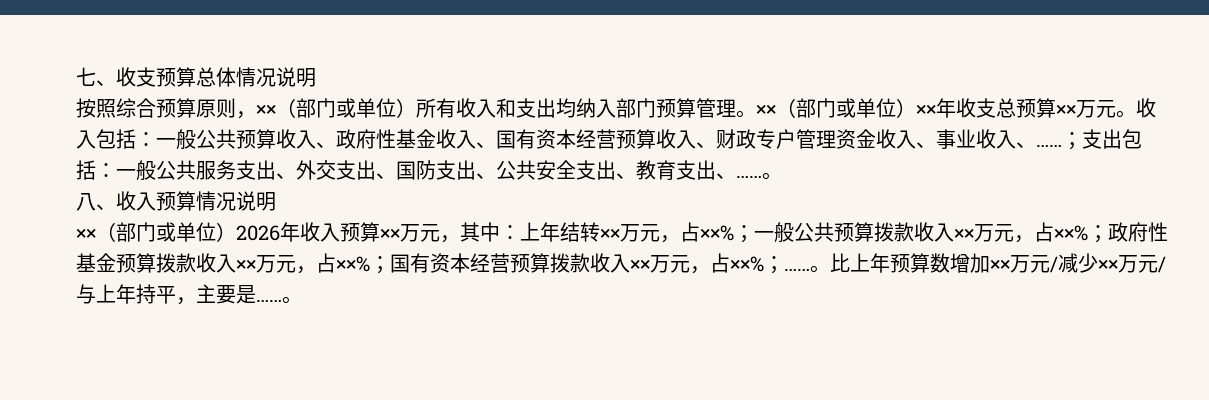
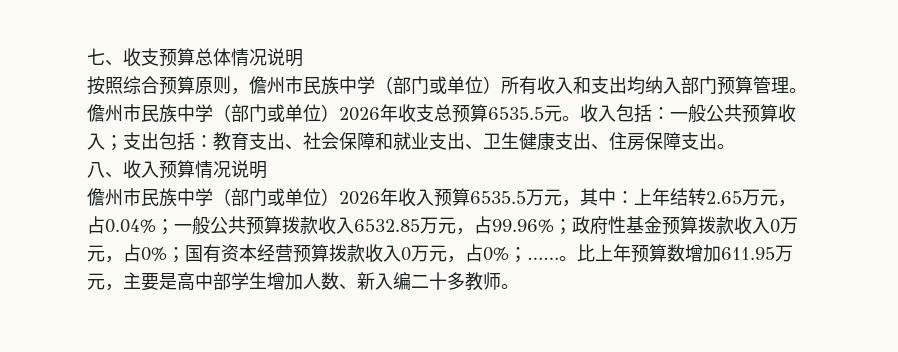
- 按照综合预算原则，××（部门或单位）所有收入和支出均纳入部门预算管理。
+ 按照综合预算原则，儋州市民族中学（部门或单位）所有收入和支出均纳入部门预算管理。
- ××（部门或单位）××年收支总预算××万元。
+ 儋州市民族中学（部门或单位）2026年收支总预算6535.5元。
- 收入包括：一般公共预算收入、政府性基金收入、国有资本经营预算收入、财政专户管理资金收入、事业收入、……；支出包括：一般公共服务支出、外交支出、国防支出、公共安全支出、教育支出、……。
+ 收入包括：一般公共预算收入；支出包括：教育支出、社会保障和就业支出、卫生健康支出、住房保障支出。
- ××（部门或单位）2026年收入预算××万元，其中：上年结转××万元，占××%；一般公共预算拨款收入××万元，占××%；政府性基金预算拨款收入××万元，占××%；国有资本经营预算拨款收入××万元，占××%；……
+ 儋州市民族中学（部门或单位）2026年收入预算6535.5万元，其中：上年结转2.65万元，占0.04%；一般公共预算拨款收入6532.85万元，占99.96%；政府性基金预算拨款收入0万元，占0%；国有资本经营预算拨款收入0万元，占0%；……
- 比上年预算数增加××万元/减少××万元/与上年持平，主要是……。
+ 比上年预算数增加611.95万元，主要是高中部学生增加人数、新入编二十多教师。

